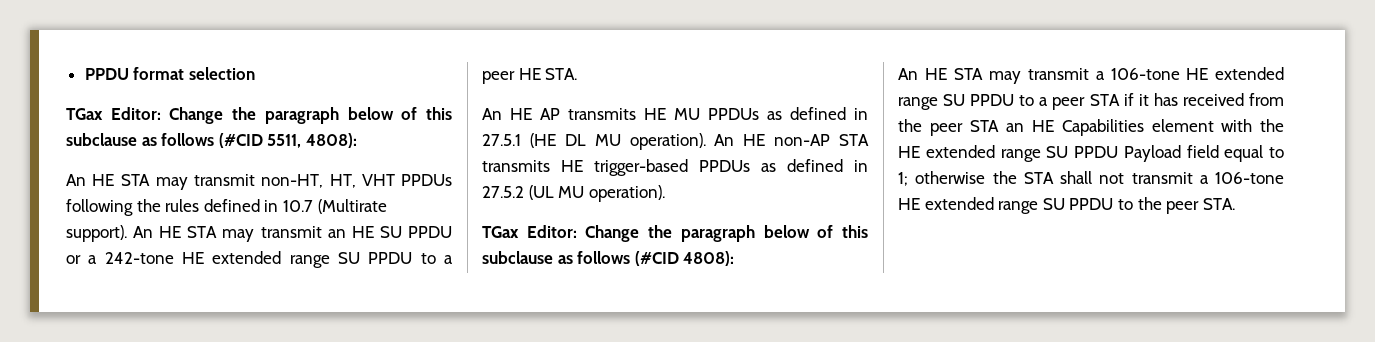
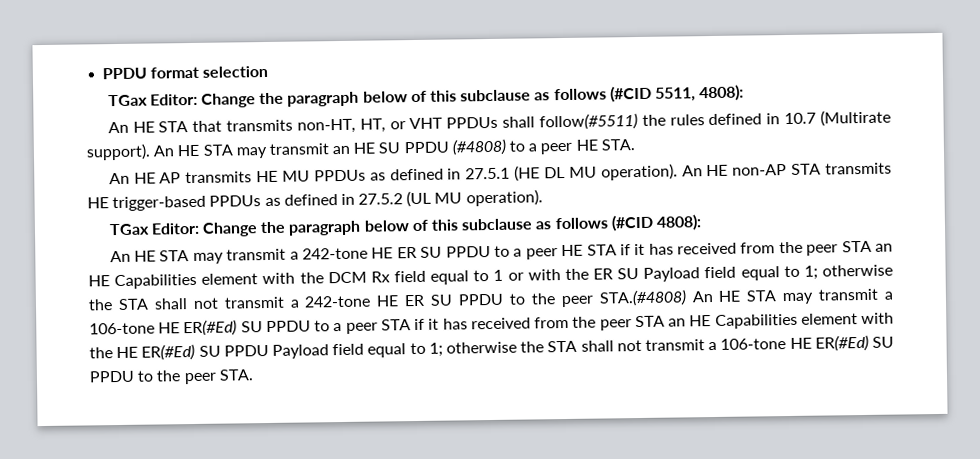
- An HE STA may transmit non-HT, HT, VHT PPDUs following the rules defined in 10.7 (Multirate support).
+ An HE STA that transmits non-HT, HT, or VHT PPDUs shall follow(#5511) the rules defined in 10.7 (Multirate support).
- An HE STA may transmit an HE SU PPDU or a 242-tone HE extended range SU PPDU to a peer HE STA.
+ An HE STA may transmit an HE SU PPDU (#4808) to a peer HE STA.
- An HE STA may transmit a 106-tone HE extended range SU PPDU to a peer STA if it has received from the peer STA an HE Capabilities element with the HE extended range SU PPDU Payload field equal to 1; otherwise the STA shall not transmit a 106-tone HE extended range SU PPDU to the peer STA.
+ An HE STA may transmit a 242-tone HE ER SU PPDU to a peer HE STA if it has received from the peer STA an HE Capabilities element with the DCM Rx field equal to 1 or with the ER SU Payload field equal to 1; otherwise the STA shall not transmit a 242-tone HE ER SU PPDU to the peer STA.(#4808) An HE STA may transmit a 106-tone HE ER(#Ed) SU PPDU to a peer STA if it has received from the peer STA an HE Capabilities element with the HE ER(#Ed) SU PPDU Payload field equal to 1; otherwise the STA shall not transmit a 106-tone HE ER(#Ed) SU PPDU to the peer STA.

